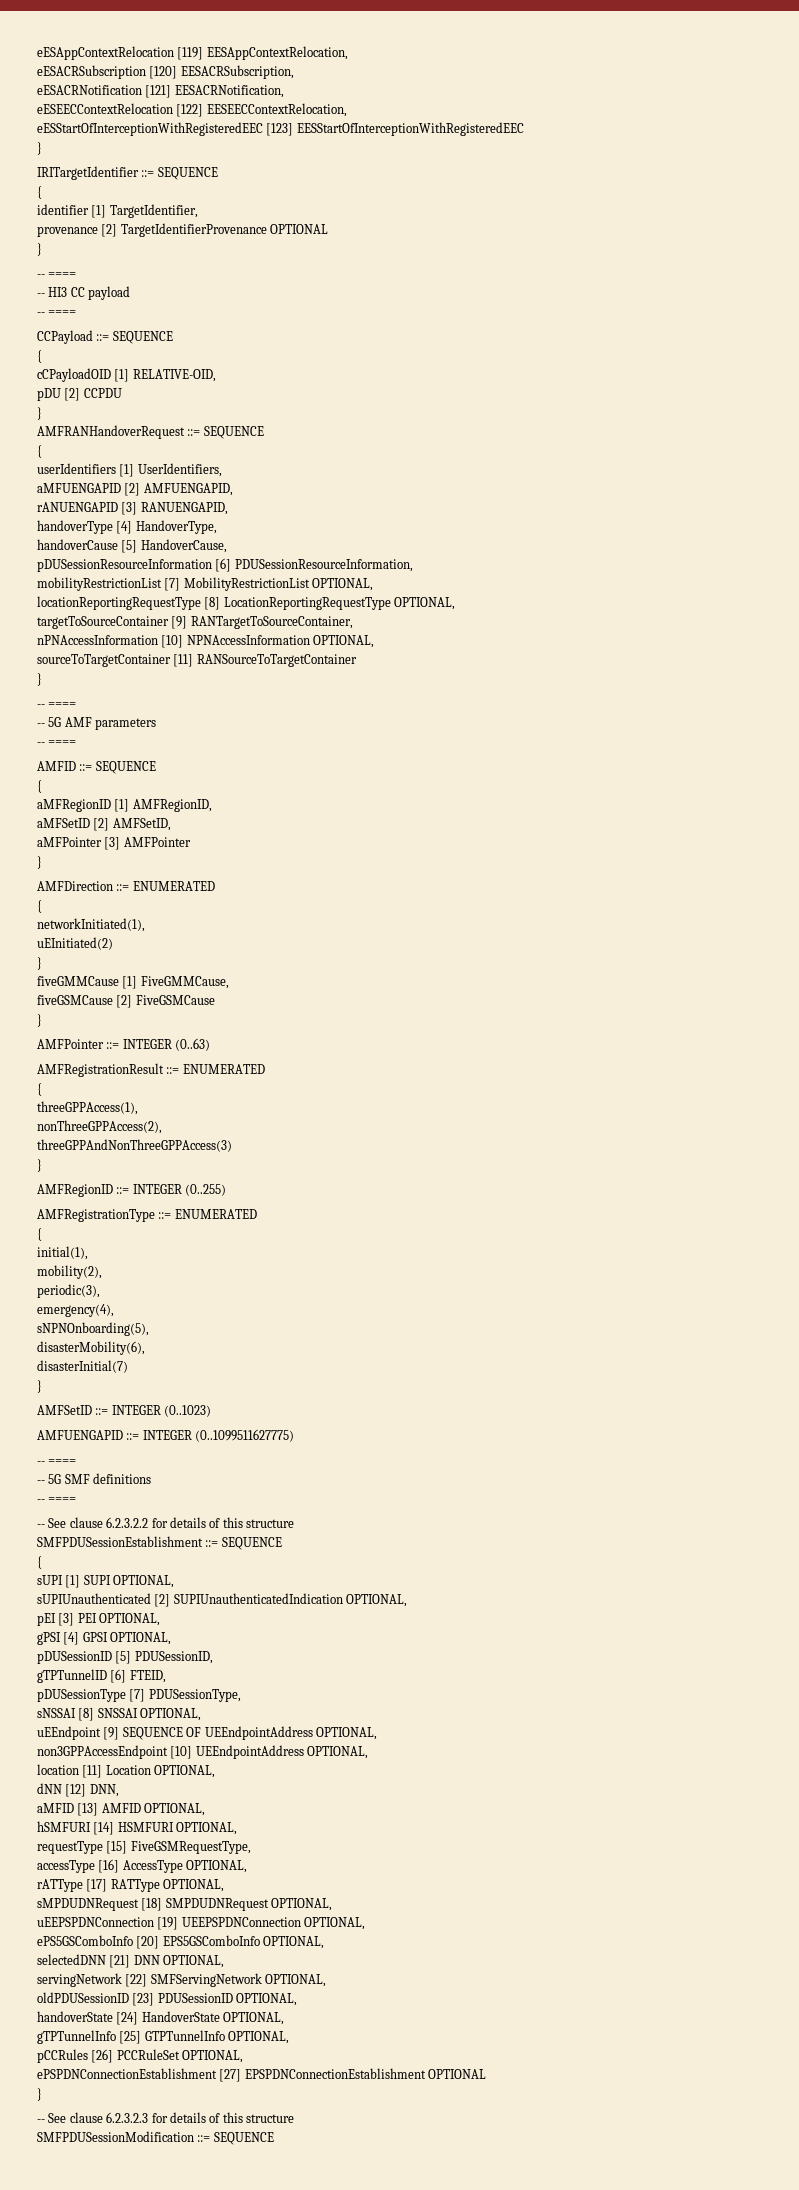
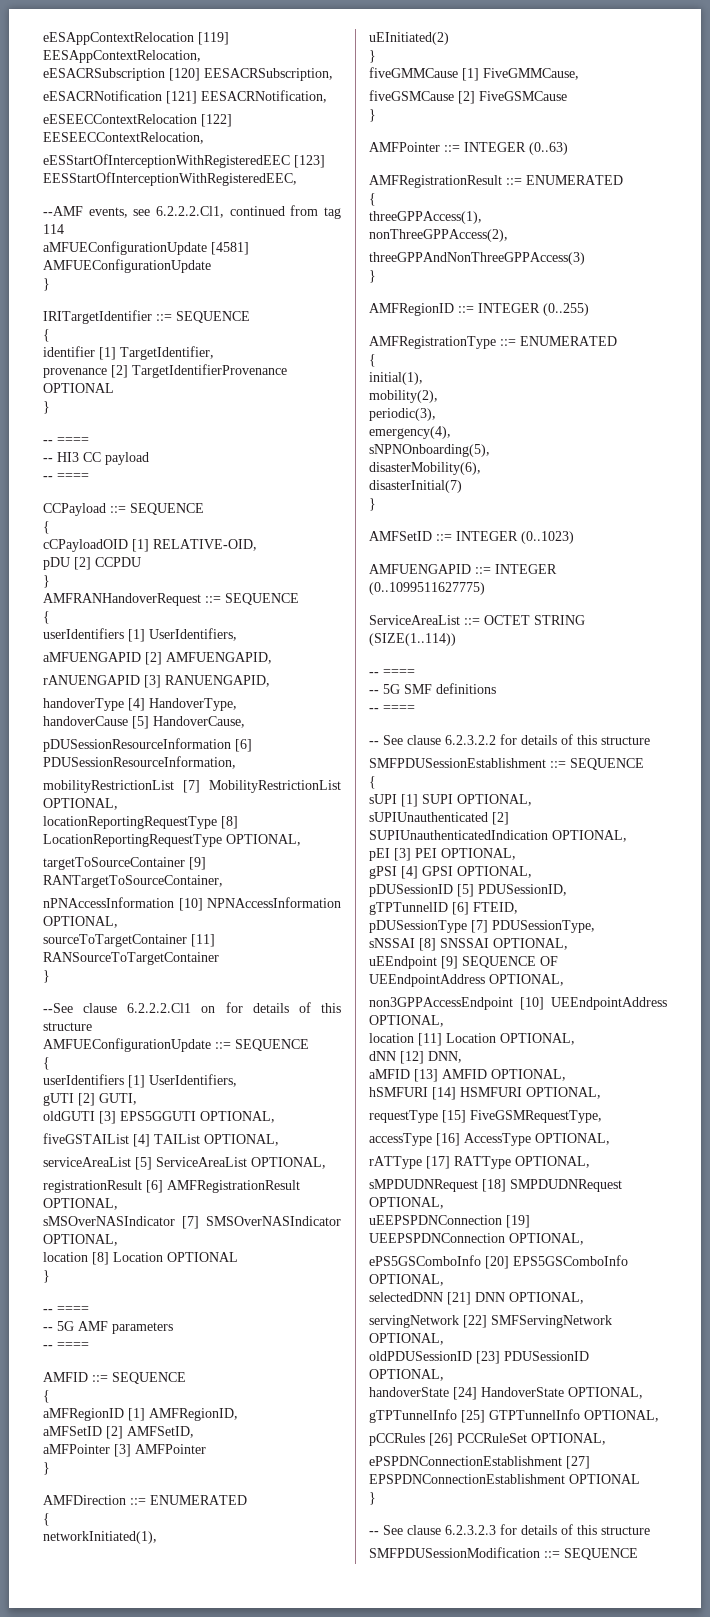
- eESStartOfInterceptionWithRegisteredEEC [123] EESStartOfInterceptionWithRegisteredEEC
+ eESStartOfInterceptionWithRegisteredEEC [123] EESStartOfInterceptionWithRegisteredEEC,
+ --AMF events, see 6.2.2.2.Cl1, continued from tag 114
+ aMFUEConfigurationUpdate [4581] AMFUEConfigurationUpdate
+ --See clause 6.2.2.2.Cl1 on for details of this structure
+ AMFUEConfigurationUpdate ::= SEQUENCE
+ {
+ userIdentifiers [1] UserIdentifiers,
+ gUTI [2] GUTI,
+ oldGUTI [3] EPS5GGUTI OPTIONAL,
+ fiveGSTAIList [4] TAIList OPTIONAL,
+ serviceAreaList [5] ServiceAreaList OPTIONAL,
+ registrationResult [6] AMFRegistrationResult OPTIONAL,
+ sMSOverNASIndicator [7] SMSOverNASIndicator OPTIONAL,
+ location [8] Location OPTIONAL
+ }
+ ServiceAreaList ::= OCTET STRING (SIZE(1..114))

